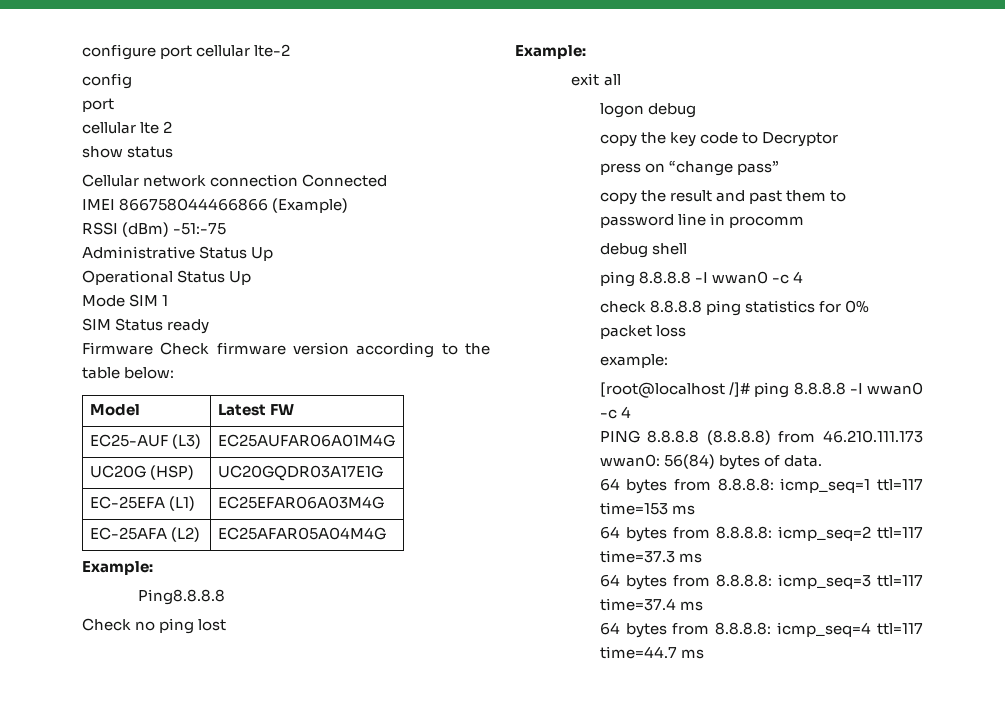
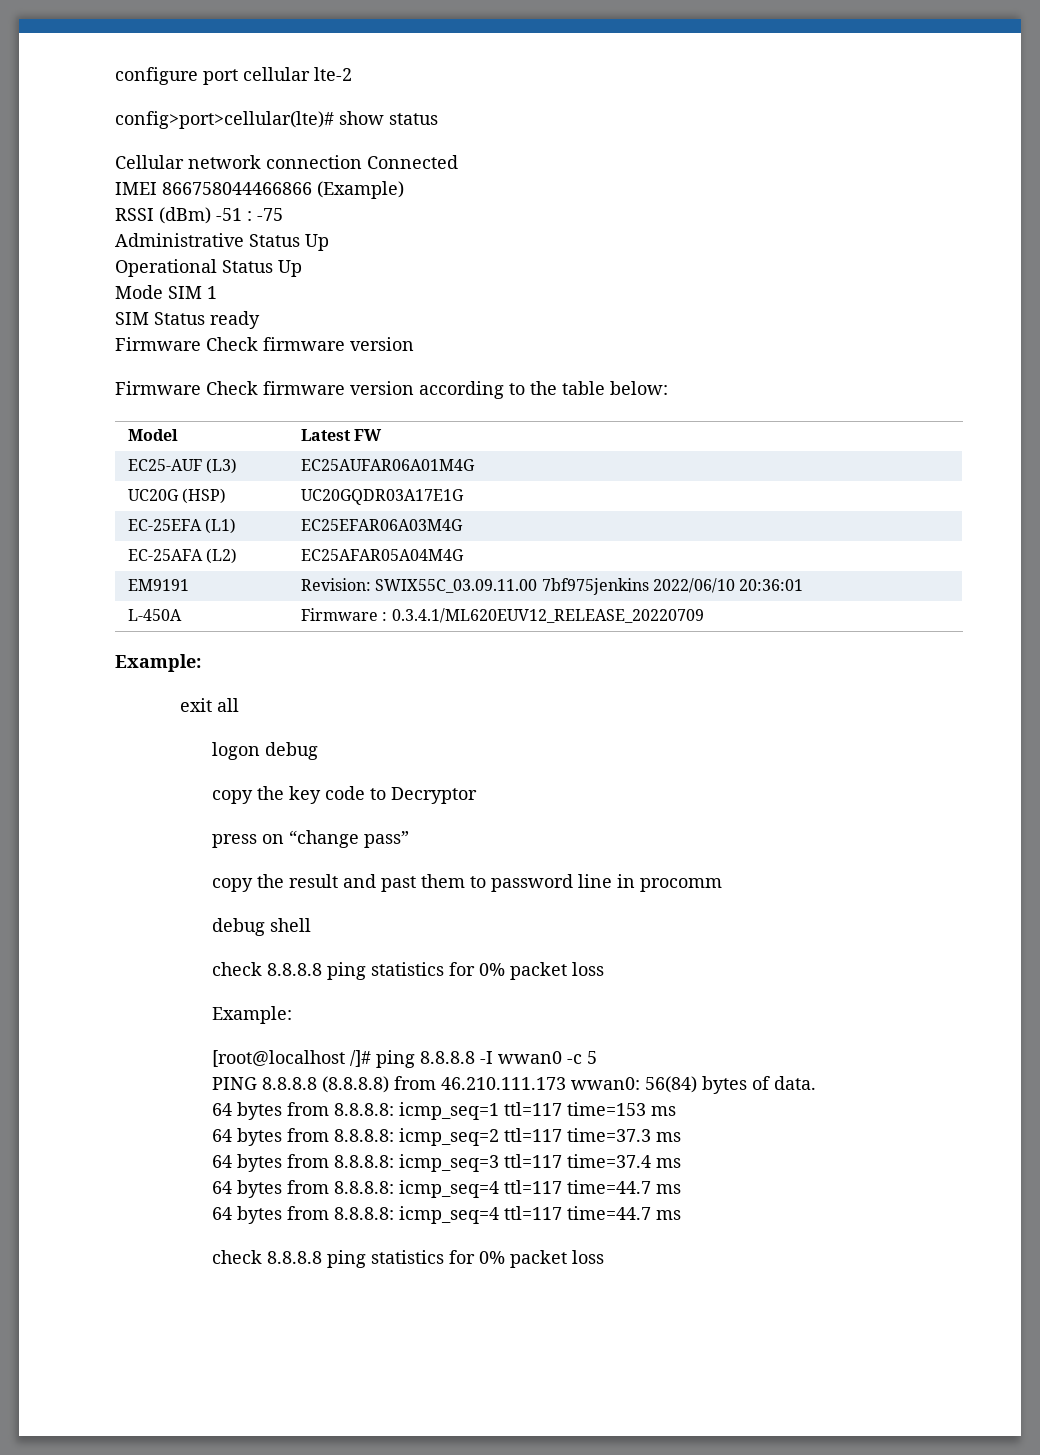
- config
- port
- cellular lte 2
- show status
+ config>port>cellular(lte)# show status
- RSSI (dBm) -51:-75
+ RSSI (dBm) -51 : -75
  SIM Status ready
+ Firmware Check firmware version
  EC-25AFA (L2) | EC25AFAR05A04M4G
- Example:
- Ping8.8.8.8
- Check no ping lost
+ EM9191 | Revision: SWIX55C_03.09.11.00 7bf975jenkins 2022/06/10 20:36:01
+ L-450A | Firmware : 0.3.4.1/ML620EUV12_RELEASE_20220709
  debug shell
- ping 8.8.8.8 -I wwan0 -c 4
  check 8.8.8.8 ping statistics for 0% packet loss
- example:
+ Example:
- [root@localhost /]# ping 8.8.8.8 -I wwan0 -c 4
+ [root@localhost /]# ping 8.8.8.8 -I wwan0 -c 5
  64 bytes from 8.8.8.8: icmp_seq=3 ttl=117 time=37.4 ms
  64 bytes from 8.8.8.8: icmp_seq=4 ttl=117 time=44.7 ms
+ 64 bytes from 8.8.8.8: icmp_seq=4 ttl=117 time=44.7 ms
+ check 8.8.8.8 ping statistics for 0% packet loss

